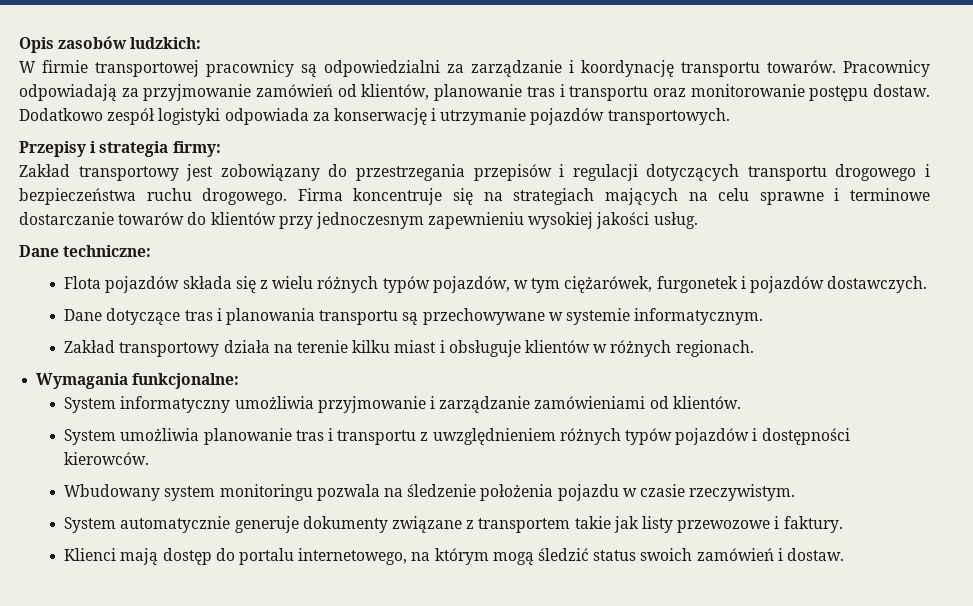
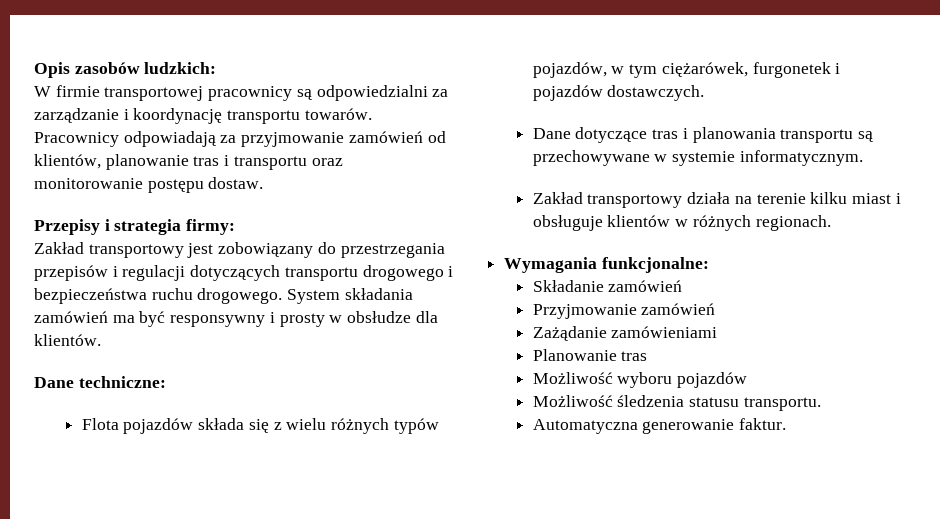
- Dodatkowo zespół logistyki odpowiada za konserwację i utrzymanie pojazdów transportowych.
- Firma koncentruje się na strategiach mających na celu sprawne i terminowe dostarczanie towarów do klientów przy jednoczesnym zapewnieniu wysokiej jakości usług.
+ System składania zamówień ma być responsywny i prosty w obsłudze dla klientów.
- System informatyczny umożliwia przyjmowanie i zarządzanie zamówieniami od klientów.
- System umożliwia planowanie tras i transportu z uwzględnieniem różnych typów pojazdów i dostępności kierowców.
- Wbudowany system monitoringu pozwala na śledzenie położenia pojazdu w czasie rzeczywistym.
- System automatycznie generuje dokumenty związane z transportem takie jak listy przewozowe i faktury.
- Klienci mają dostęp do portalu internetowego, na którym mogą śledzić status swoich zamówień i dostaw.
+ Składanie zamówień
+ Przyjmowanie zamówień
+ Zażądanie zamówieniami
+ Planowanie tras
+ Możliwość wyboru pojazdów
+ Możliwość śledzenia statusu transportu.
+ Automatyczna generowanie faktur.

